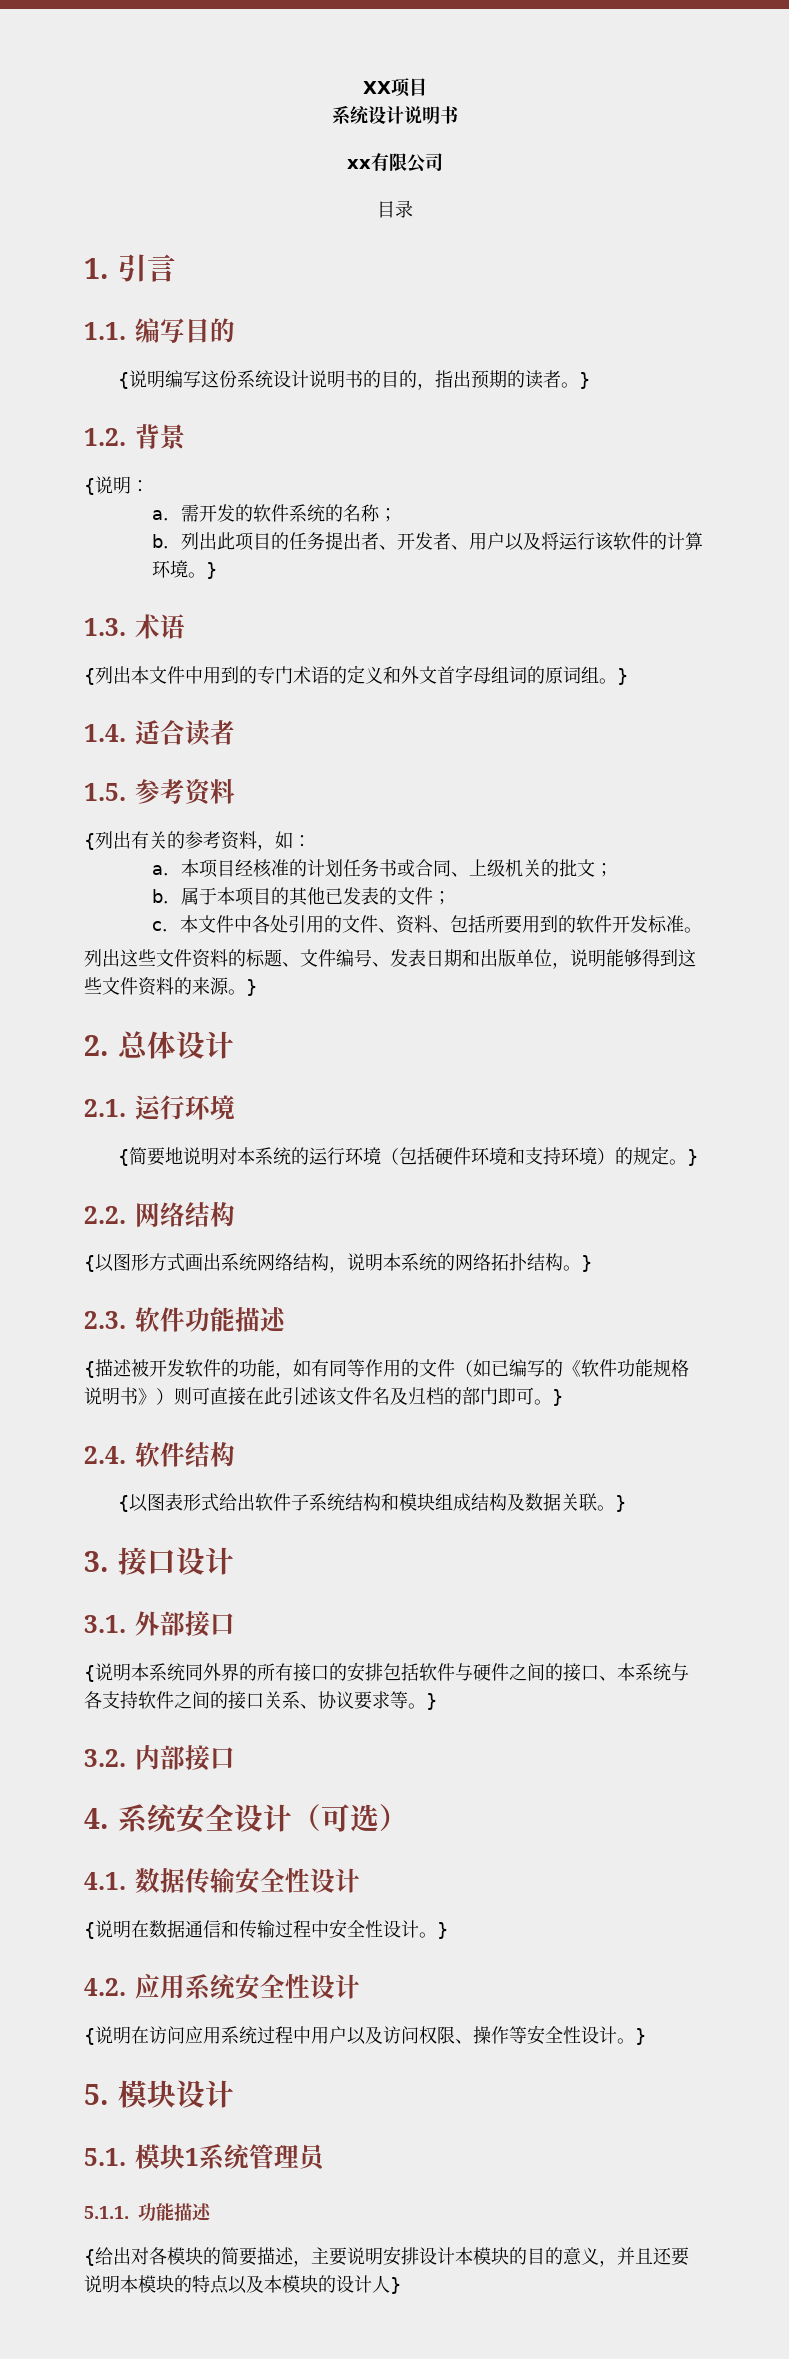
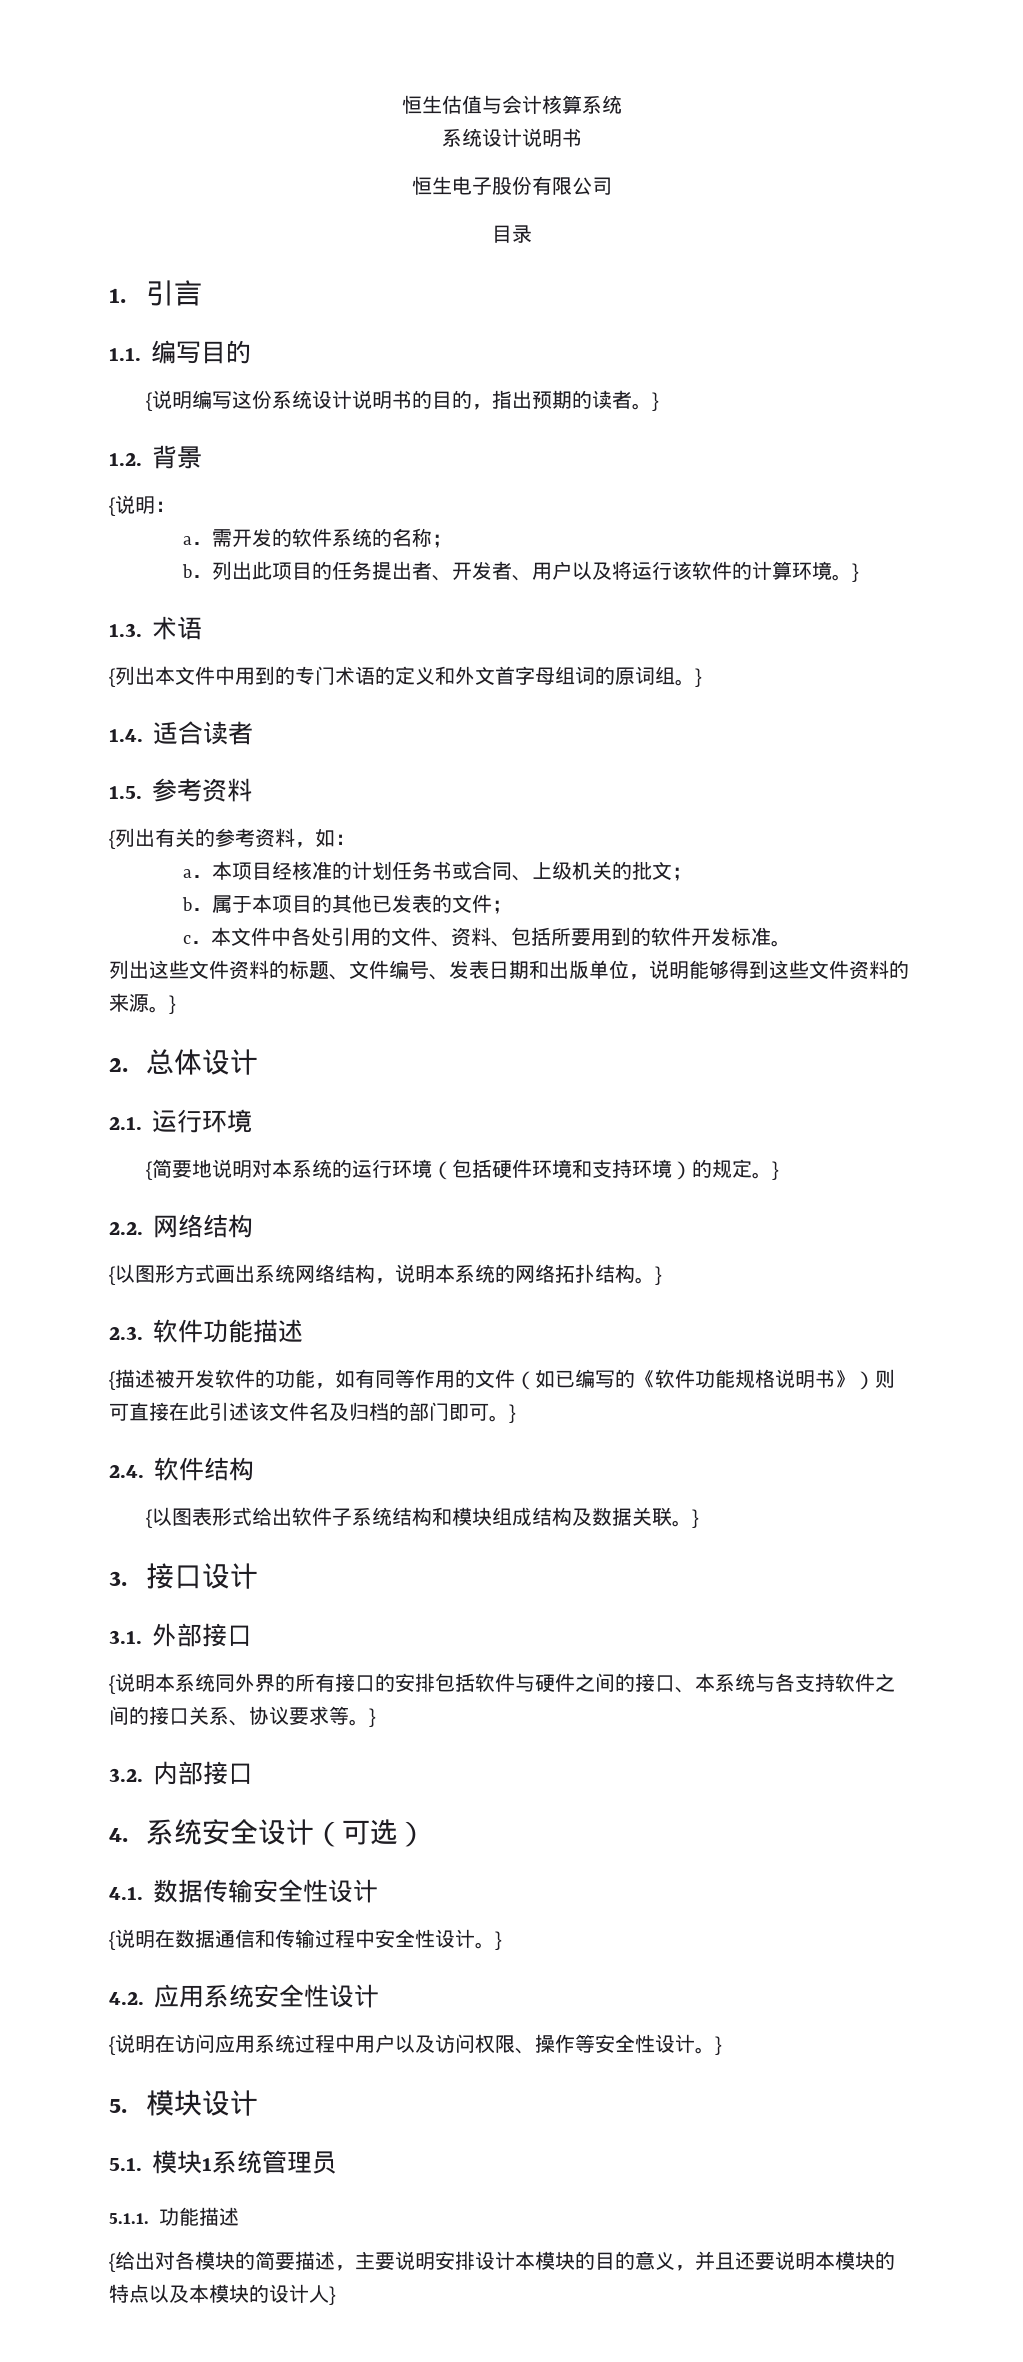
- XX项目
+ 恒生估值与会计核算系统
- xx有限公司
+ 恒生电子股份有限公司

